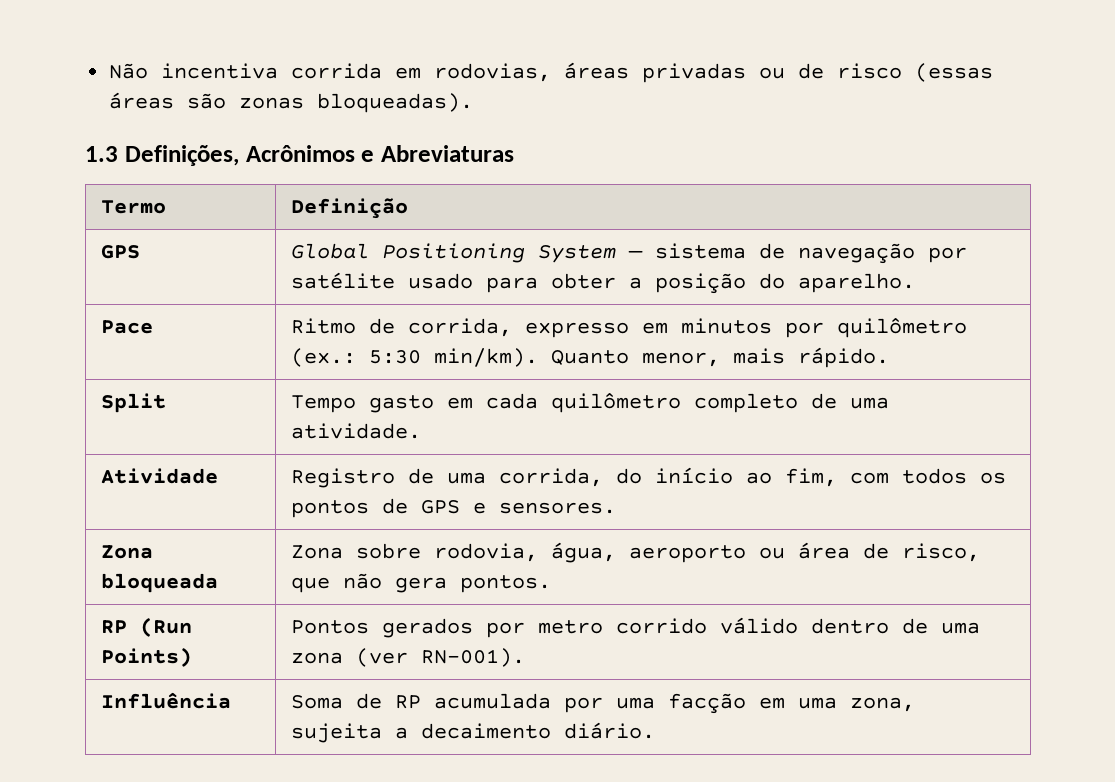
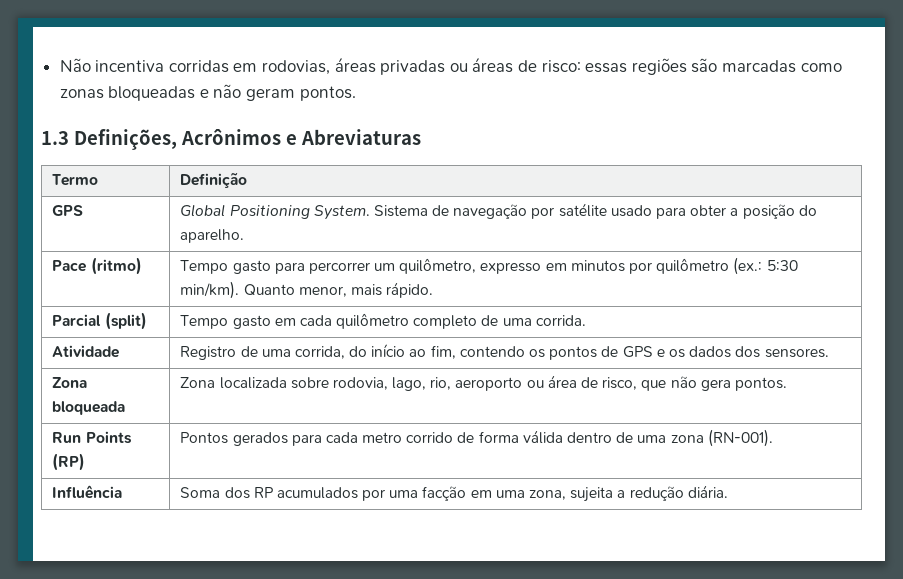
- Não incentiva corrida em rodovias, áreas privadas ou de risco (essas áreas são zonas bloqueadas).
+ Não incentiva corridas em rodovias, áreas privadas ou áreas de risco: essas regiões são marcadas como zonas bloqueadas e não geram pontos.
- GPS | Global Positioning System — sistema de navegação por satélite usado para obter a posição do aparelho.
+ GPS | Global Positioning System. Sistema de navegação por satélite usado para obter a posição do aparelho.
- Pace | Ritmo de corrida, expresso em minutos por quilômetro (ex.: 5:30 min/km). Quanto menor, mais rápido.
+ Pace (ritmo) | Tempo gasto para percorrer um quilômetro, expresso em minutos por quilômetro (ex.: 5:30 min/km). Quanto menor, mais rápido.
- Split | Tempo gasto em cada quilômetro completo de uma atividade.
+ Parcial (split) | Tempo gasto em cada quilômetro completo de uma corrida.
- Atividade | Registro de uma corrida, do início ao fim, com todos os pontos de GPS e sensores.
+ Atividade | Registro de uma corrida, do início ao fim, contendo os pontos de GPS e os dados dos sensores.
- Zona bloqueada | Zona sobre rodovia, água, aeroporto ou área de risco, que não gera pontos.
+ Zona bloqueada | Zona localizada sobre rodovia, lago, rio, aeroporto ou área de risco, que não gera pontos.
- RP (Run Points) | Pontos gerados por metro corrido válido dentro de uma zona (ver RN-001).
+ Run Points (RP) | Pontos gerados para cada metro corrido de forma válida dentro de uma zona (RN-001).
- Influência | Soma de RP acumulada por uma facção em uma zona, sujeita a decaimento diário.
+ Influência | Soma dos RP acumulados por uma facção em uma zona, sujeita a redução diária.

